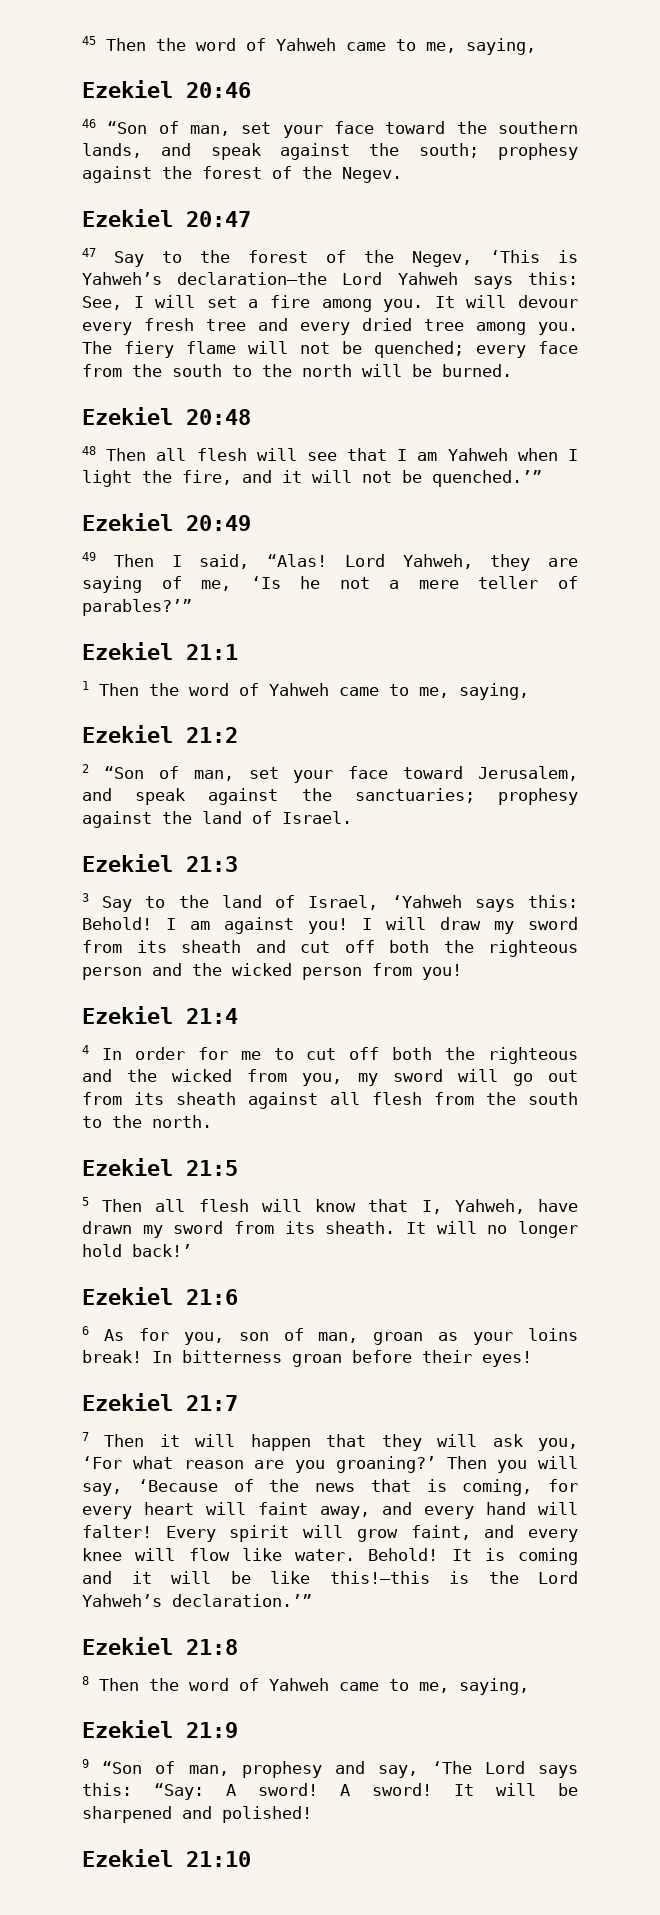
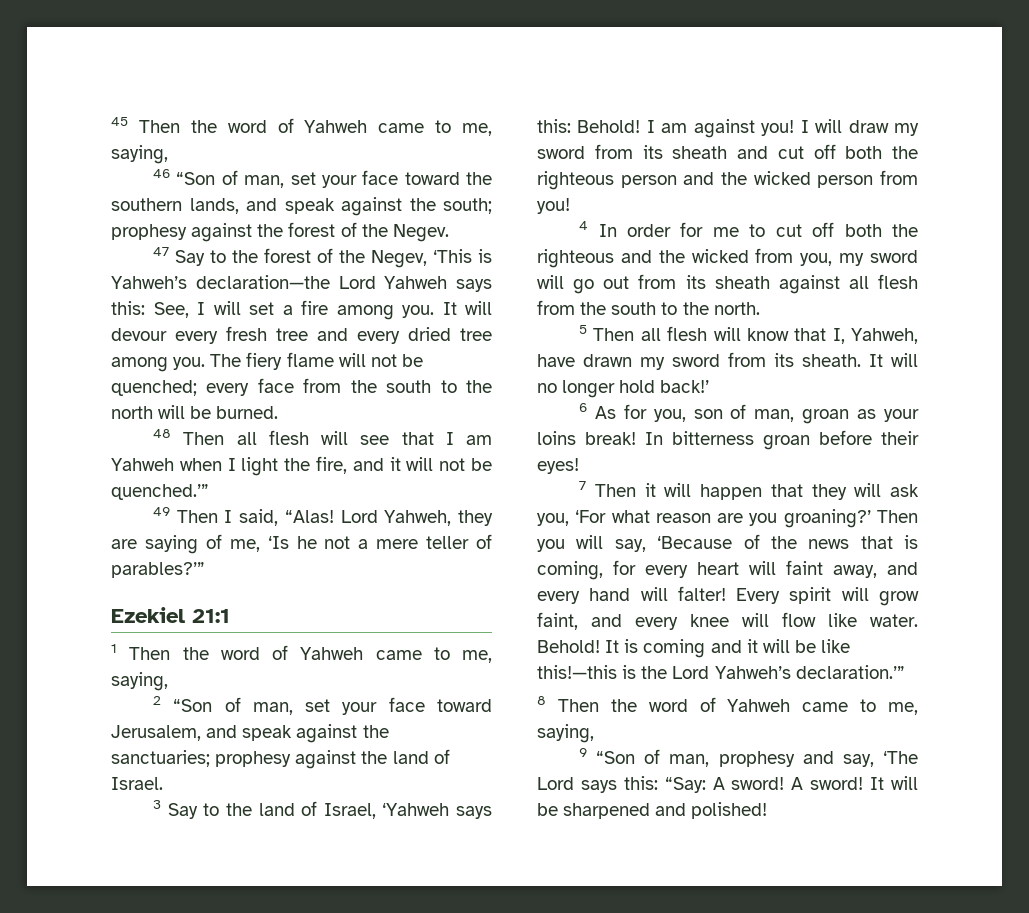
- Ezekiel 20:46
- Ezekiel 20:47
- Ezekiel 20:48
- Ezekiel 20:49
- Ezekiel 21:2
- Ezekiel 21:3
- Ezekiel 21:4
- Ezekiel 21:5
- Ezekiel 21:6
- Ezekiel 21:7
- Ezekiel 21:8
- Ezekiel 21:9
- Ezekiel 21:10

